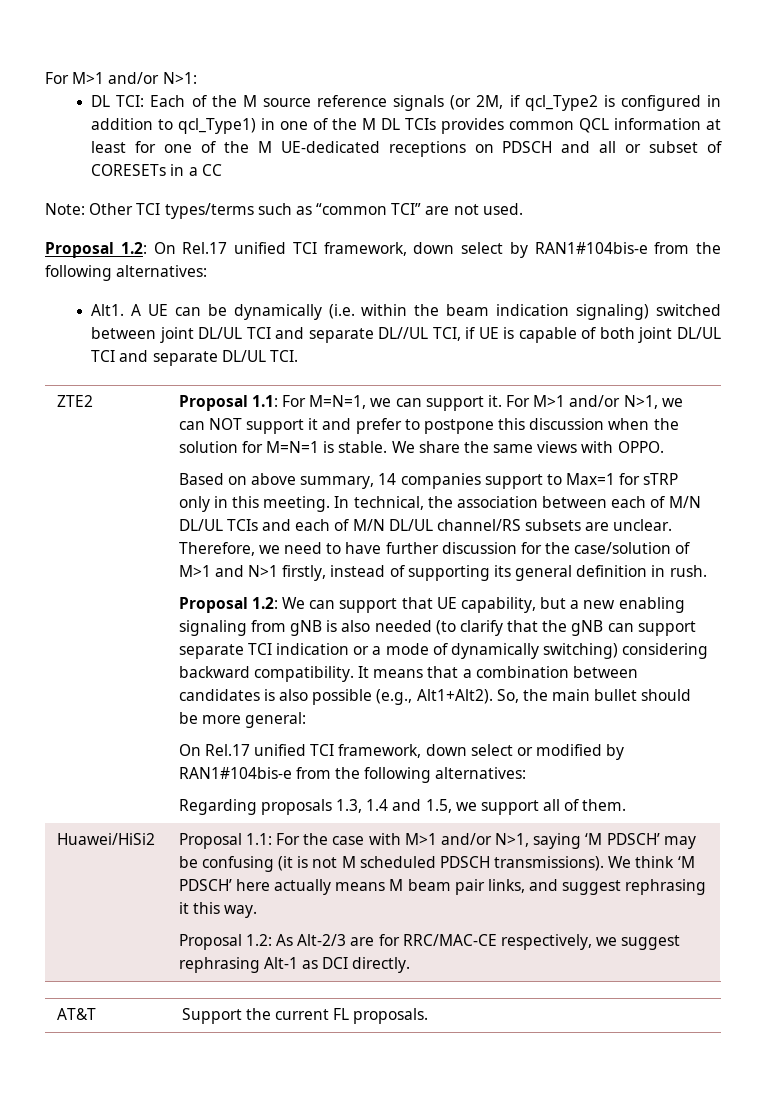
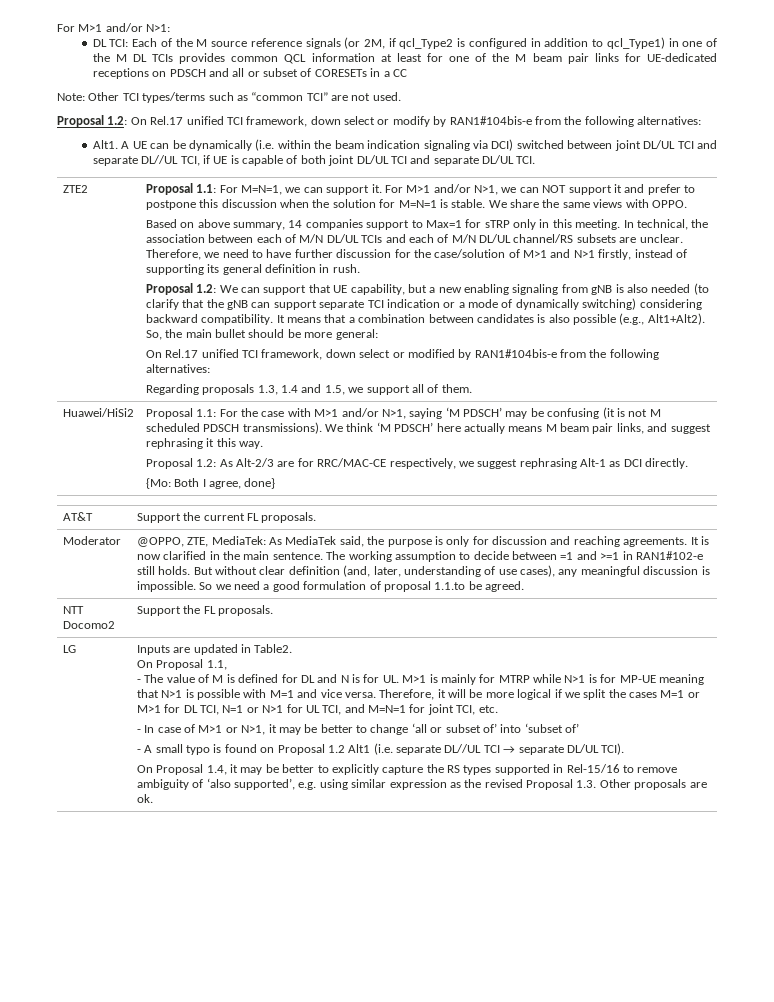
- DL TCI: Each of the M source reference signals (or 2M, if qcl_Type2 is configured in addition to qcl_Type1) in one of the M DL TCIs provides common QCL information at least for one of the M UE-dedicated receptions on PDSCH and all or subset of CORESETs in a CC
+ DL TCI: Each of the M source reference signals (or 2M, if qcl_Type2 is configured in addition to qcl_Type1) in one of the M DL TCIs provides common QCL information at least for one of the M beam pair links for UE-dedicated receptions on PDSCH and all or subset of CORESETs in a CC
- Proposal 1.2: On Rel.17 unified TCI framework, down select by RAN1#104bis-e from the following alternatives:
+ Proposal 1.2: On Rel.17 unified TCI framework, down select or modify by RAN1#104bis-e from the following alternatives:
- A UE can be dynamically (i.e. within the beam indication signaling) switched between joint DL/UL TCI and separate DL//UL TCI, if UE is capable of both joint DL/UL TCI and separate DL/UL TCI.
+ A UE can be dynamically (i.e. within the beam indication signaling via DCI) switched between joint DL/UL TCI and separate DL//UL TCI, if UE is capable of both joint DL/UL TCI and separate DL/UL TCI.
+ {Mo: Both I agree, done}
+ Moderator | @OPPO, ZTE, MediaTek: As MediaTek said, the purpose is only for discussion and reaching agreements. It is now clarified in the main sentence. The working assumption to decide between =1 and >=1 in RAN1#102-e still holds. But without clear definition (and, later, understanding of use cases), any meaningful discussion is impossible. So we need a good formulation of proposal 1.1.to be agreed.
+ NTT Docomo2 | Support the FL proposals.
+ LG | Inputs are updated in Table2.
+ On Proposal 1.1,
+ - The value of M is defined for DL and N is for UL. M>1 is mainly for MTRP while N>1 is for MP-UE meaning that N>1 is possible with M=1 and vice versa. Therefore, it will be more logical if we split the cases M=1 or M>1 for DL TCI, N=1 or N>1 for UL TCI, and M=N=1 for joint TCI, etc.
+ - In case of M>1 or N>1, it may be better to change ‘all or subset of’ into ‘subset of’
+ - A small typo is found on Proposal 1.2 Alt1 (i.e. separate DL//UL TCI → separate DL/UL TCI).
+ On Proposal 1.4, it may be better to explicitly capture the RS types supported in Rel-15/16 to remove ambiguity of ‘also supported’, e.g. using similar expression as the revised Proposal 1.3. Other proposals are ok.

